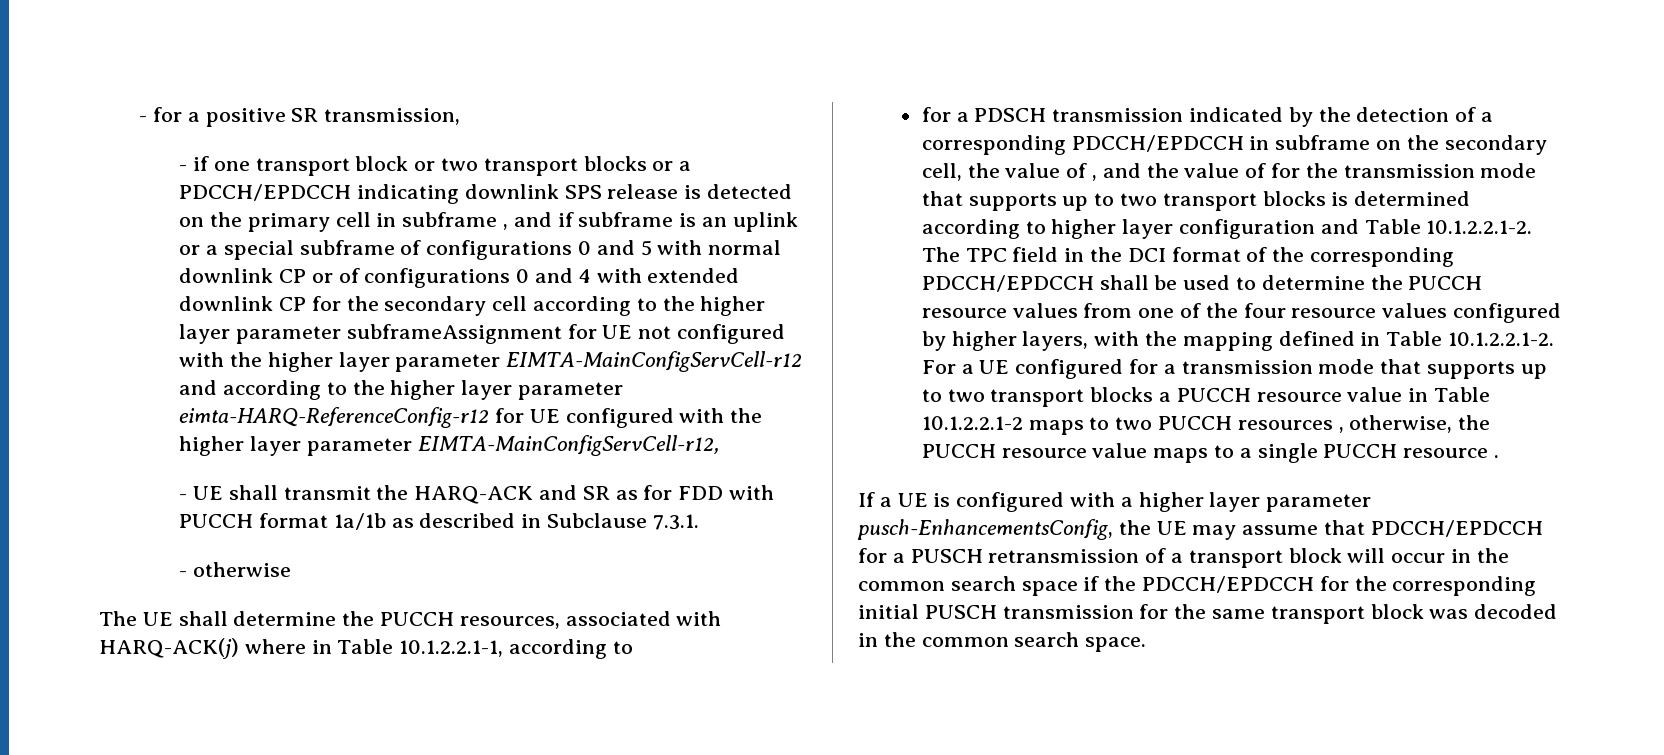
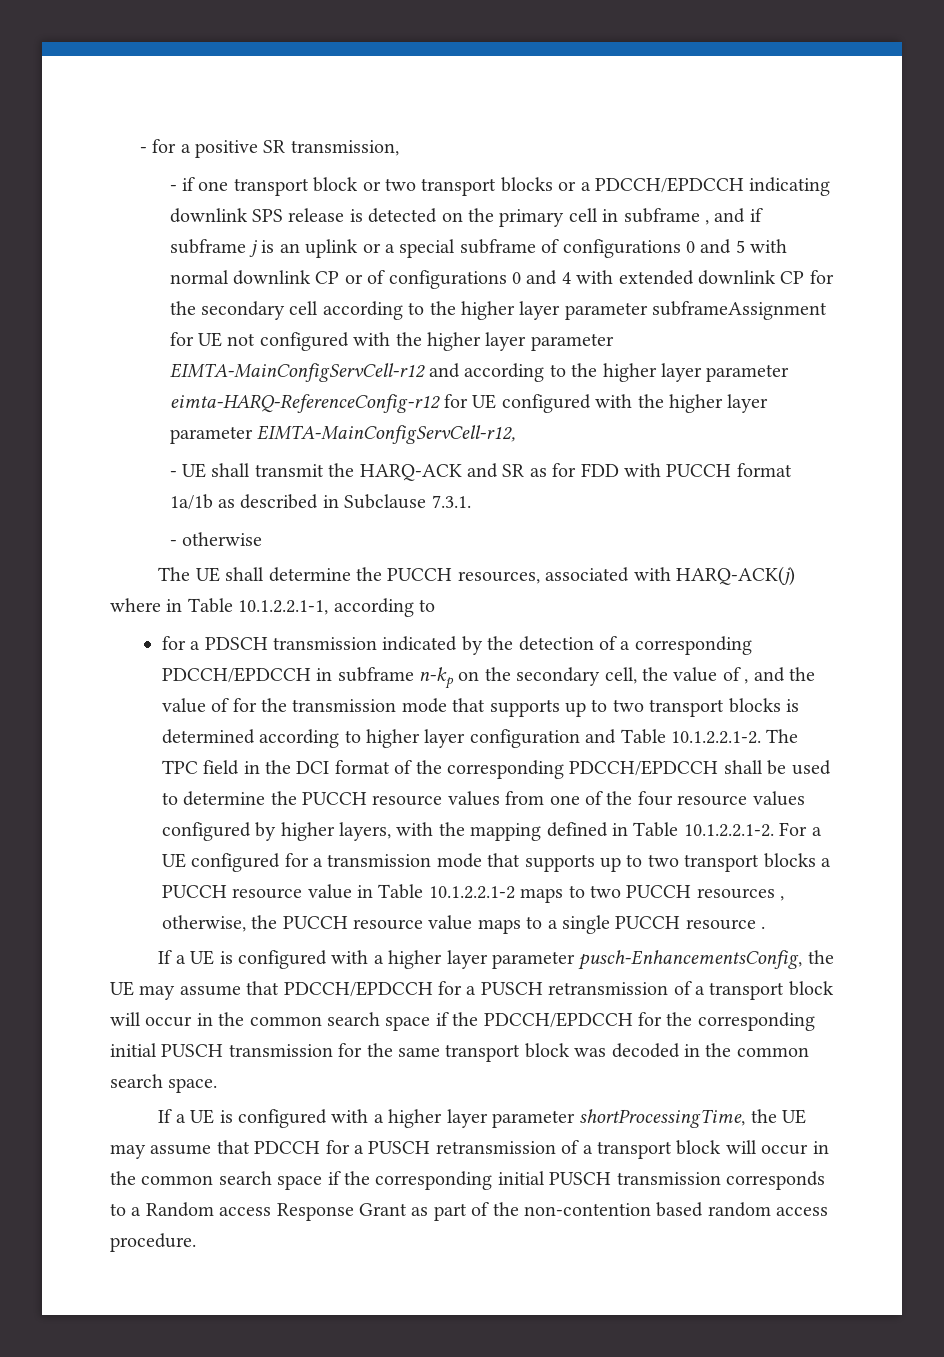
- - if one transport block or two transport blocks or a PDCCH/EPDCCH indicating downlink SPS release is detected on the primary cell in subframe , and if subframe is an uplink or a special subframe of configurations 0 and 5 with normal downlink CP or of configurations 0 and 4 with extended downlink CP for the secondary cell according to the higher layer parameter subframeAssignment for UE not configured with the higher layer parameter EIMTA-MainConfigServCell-r12 and according to the higher layer parameter eimta-HARQ-ReferenceConfig-r12 for UE configured with the higher layer parameter EIMTA-MainConfigServCell-r12,
+ - if one transport block or two transport blocks or a PDCCH/EPDCCH indicating downlink SPS release is detected on the primary cell in subframe , and if subframe j is an uplink or a special subframe of configurations 0 and 5 with normal downlink CP or of configurations 0 and 4 with extended downlink CP for the secondary cell according to the higher layer parameter subframeAssignment for UE not configured with the higher layer parameter EIMTA-MainConfigServCell-r12 and according to the higher layer parameter eimta-HARQ-ReferenceConfig-r12 for UE configured with the higher layer parameter EIMTA-MainConfigServCell-r12,
- for a PDSCH transmission indicated by the detection of a corresponding PDCCH/EPDCCH in subframe on the secondary cell, the value of , and the value of for the transmission mode that supports up to two transport blocks is determined according to higher layer configuration and Table 10.1.2.2.1-2. The TPC field in the DCI format of the corresponding PDCCH/EPDCCH shall be used to determine the PUCCH resource values from one of the four resource values configured by higher layers, with the mapping defined in Table 10.1.2.2.1-2. For a UE configured for a transmission mode that supports up to two transport blocks a PUCCH resource value in Table 10.1.2.2.1-2 maps to two PUCCH resources , otherwise, the PUCCH resource value maps to a single PUCCH resource .
+ for a PDSCH transmission indicated by the detection of a corresponding PDCCH/EPDCCH in subframe n-kp on the secondary cell, the value of , and the value of for the transmission mode that supports up to two transport blocks is determined according to higher layer configuration and Table 10.1.2.2.1-2. The TPC field in the DCI format of the corresponding PDCCH/EPDCCH shall be used to determine the PUCCH resource values from one of the four resource values configured by higher layers, with the mapping defined in Table 10.1.2.2.1-2. For a UE configured for a transmission mode that supports up to two transport blocks a PUCCH resource value in Table 10.1.2.2.1-2 maps to two PUCCH resources , otherwise, the PUCCH resource value maps to a single PUCCH resource .
+ If a UE is configured with a higher layer parameter shortProcessingTime, the UE may assume that PDCCH for a PUSCH retransmission of a transport block will occur in the common search space if the corresponding initial PUSCH transmission corresponds to a Random access Response Grant as part of the non-contention based random access procedure.

